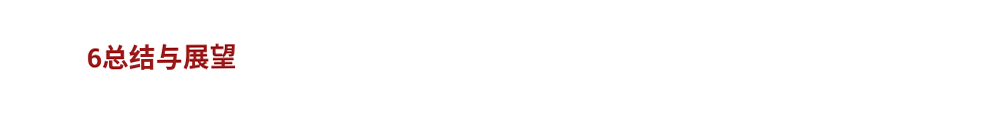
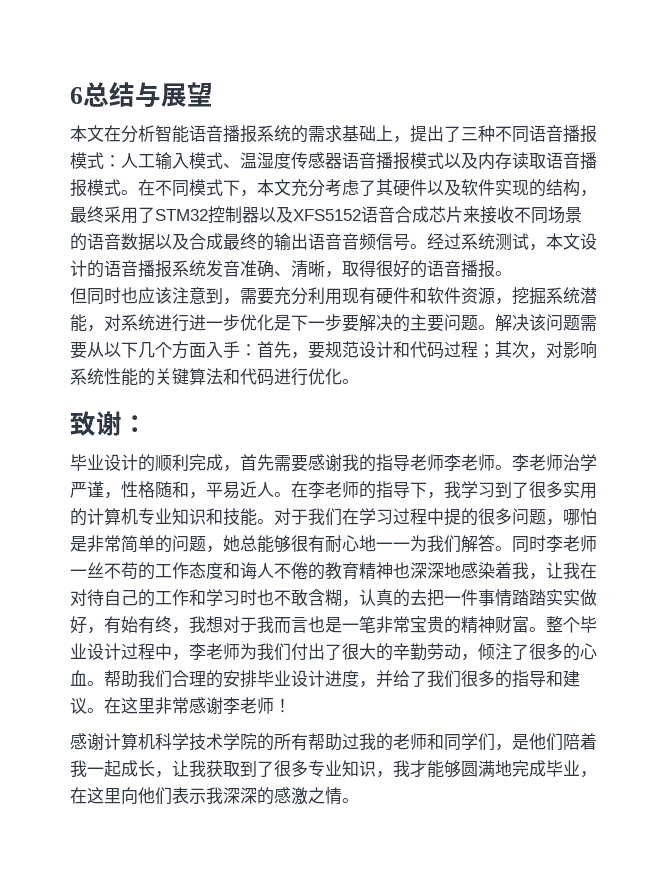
+ 本文在分析智能语音播报系统的需求基础上，提出了三种不同语音播报模式：人工输入模式、温湿度传感器语音播报模式以及内存读取语音播报模式。在不同模式下，本文充分考虑了其硬件以及软件实现的结构，最终采用了STM32控制器以及XFS5152语音合成芯片来接收不同场景的语音数据以及合成最终的输出语音音频信号。经过系统测试，本文设计的语音播报系统发音准确、清晰，取得很好的语音播报。
+ 但同时也应该注意到，需要充分利用现有硬件和软件资源，挖掘系统潜能，对系统进行进一步优化是下一步要解决的主要问题。解决该问题需要从以下几个方面入手：首先，要规范设计和代码过程；其次，对影响系统性能的关键算法和代码进行优化。
+ 致谢：
+ 毕业设计的顺利完成，首先需要感谢我的指导老师李老师。李老师治学严谨，性格随和，平易近人。在李老师的指导下，我学习到了很多实用的计算机专业知识和技能。对于我们在学习过程中提的很多问题，哪怕是非常简单的问题，她总能够很有耐心地一一为我们解答。同时李老师一丝不苟的工作态度和诲人不倦的教育精神也深深地感染着我，让我在对待自己的工作和学习时也不敢含糊，认真的去把一件事情踏踏实实做好，有始有终，我想对于我而言也是一笔非常宝贵的精神财富。整个毕业设计过程中，李老师为我们付出了很大的辛勤劳动，倾注了很多的心血。帮助我们合理的安排毕业设计进度，并给了我们很多的指导和建议。在这里非常感谢李老师！
+ 感谢计算机科学技术学院的所有帮助过我的老师和同学们，是他们陪着我一起成长，让我获取到了很多专业知识，我才能够圆满地完成毕业，在这里向他们表示我深深的感激之情。

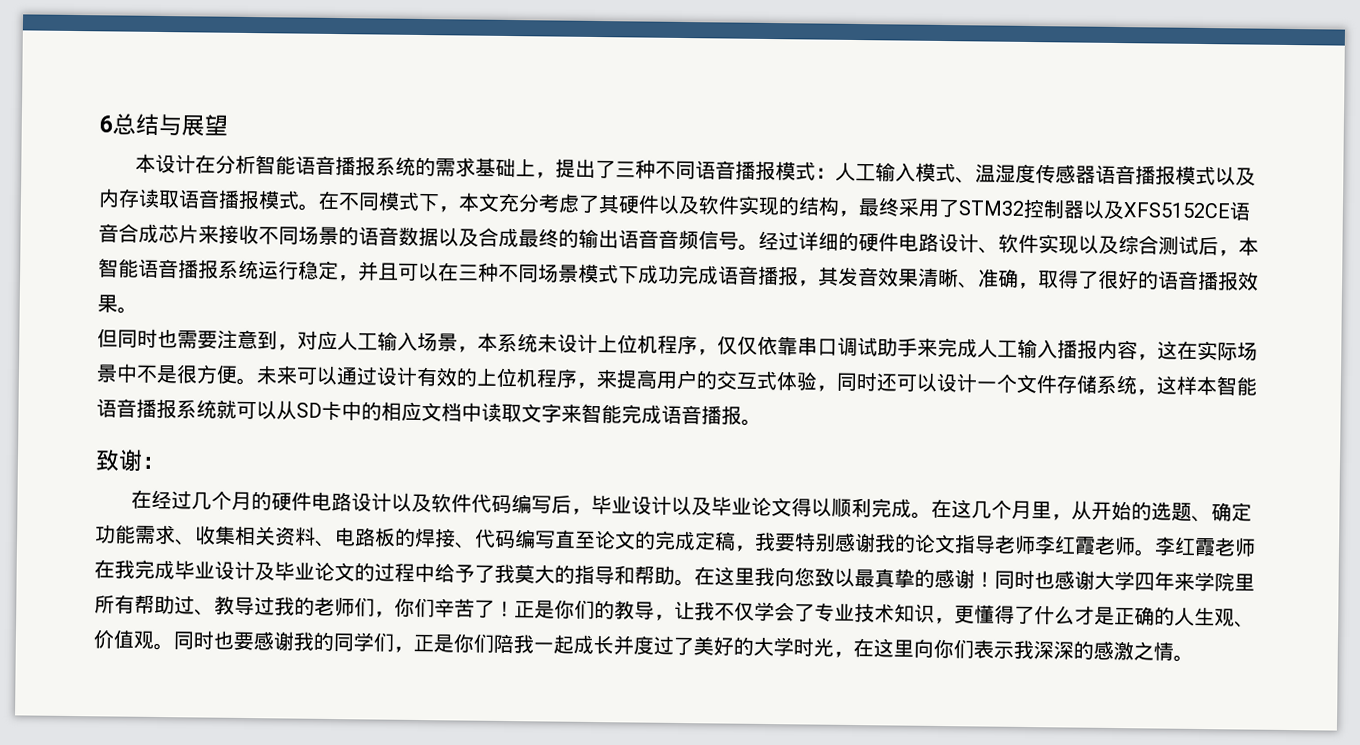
- 本文在分析智能语音播报系统的需求基础上，提出了三种不同语音播报模式：人工输入模式、温湿度传感器语音播报模式以及内存读取语音播报模式。
+ 本设计在分析智能语音播报系统的需求基础上，提出了三种不同语音播报模式：人工输入模式、温湿度传感器语音播报模式以及内存读取语音播报模式。
- 在不同模式下，本文充分考虑了其硬件以及软件实现的结构，最终采用了STM32控制器以及XFS5152语音合成芯片来接收不同场景的语音数据以及合成最终的输出语音音频信号。
+ 在不同模式下，本文充分考虑了其硬件以及软件实现的结构，最终采用了STM32控制器以及XFS5152CE语音合成芯片来接收不同场景的语音数据以及合成最终的输出语音音频信号。
- 经过系统测试，本文设计的语音播报系统发音准确、清晰，取得很好的语音播报。
+ 经过详细的硬件电路设计、软件实现以及综合测试后，本智能语音播报系统运行稳定，并且可以在三种不同场景模式下成功完成语音播报，其发音效果清晰、准确，取得了很好的语音播报效果。
- 但同时也应该注意到，需要充分利用现有硬件和软件资源，挖掘系统潜能，对系统进行进一步优化是下一步要解决的主要问题。解决该问题需要从以下几个方面入手：首先，要规范设计和代码过程；其次，对影响系统性能的关键算法和代码进行优化。
+ 但同时也需要注意到，对应人工输入场景，本系统未设计上位机程序，仅仅依靠串口调试助手来完成人工输入播报内容，这在实际场景中不是很方便。未来可以通过设计有效的上位机程序，来提高用户的交互式体验，同时还可以设计一个文件存储系统，这样本智能语音播报系统就可以从SD卡中的相应文档中读取文字来智能完成语音播报。
  致谢：
- 毕业设计的顺利完成，首先需要感谢我的指导老师李老师。李老师治学严谨，性格随和，平易近人。在李老师的指导下，我学习到了很多实用的计算机专业知识和技能。对于我们在学习过程中提的很多问题，哪怕是非常简单的问题，她总能够很有耐心地一一为我们解答。同时李老师一丝不苟的工作态度和诲人不倦的教育精神也深深地感染着我，让我在对待自己的工作和学习时也不敢含糊，认真的去把一件事情踏踏实实做好，有始有终，我想对于我而言也是一笔非常宝贵的精神财富。整个毕业设计过程中，李老师为我们付出了很大的辛勤劳动，倾注了很多的心血。帮助我们合理的安排毕业设计进度，并给了我们很多的指导和建议。在这里非常感谢李老师！
- 感谢计算机科学技术学院的所有帮助过我的老师和同学们，是他们陪着我一起成长，让我获取到了很多专业知识，我才能够圆满地完成毕业，在这里向他们表示我深深的感激之情。
+ 在经过几个月的硬件电路设计以及软件代码编写后，毕业设计以及毕业论文得以顺利完成。在这几个月里，从开始的选题、确定功能需求、收集相关资料、电路板的焊接、代码编写直至论文的完成定稿，我要特别感谢我的论文指导老师李红霞老师。李红霞老师在我完成毕业设计及毕业论文的过程中给予了我莫大的指导和帮助。在这里我向您致以最真挚的感谢！同时也感谢大学四年来学院里所有帮助过、教导过我的老师们，你们辛苦了！正是你们的教导，让我不仅学会了专业技术知识，更懂得了什么才是正确的人生观、价值观。同时也要感谢我的同学们，正是你们陪我一起成长并度过了美好的大学时光，在这里向你们表示我深深的感激之情。

